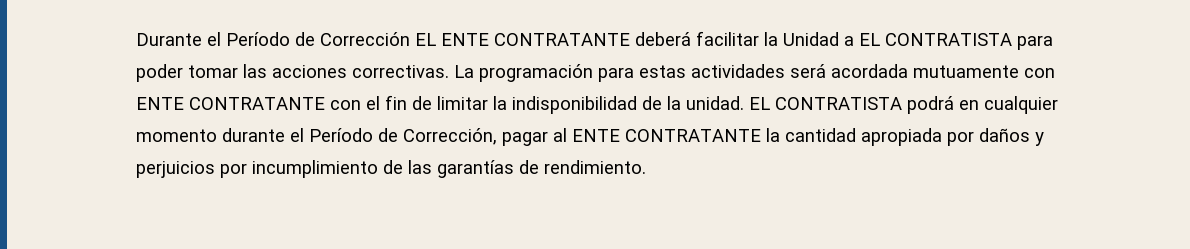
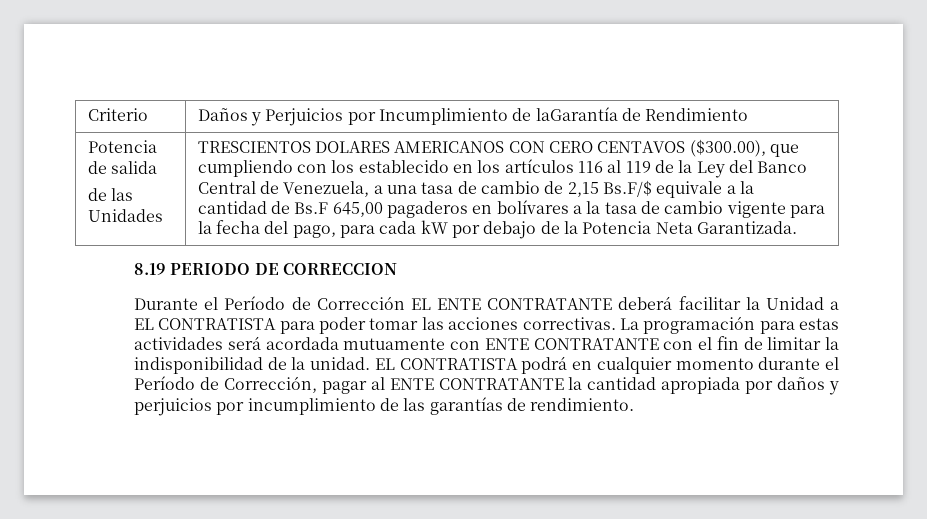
+ Criterio | Daños y Perjuicios por Incumplimiento de laGarantía de Rendimiento
+ Potencia de salida
+ de las Unidades | TRESCIENTOS DOLARES AMERICANOS CON CERO CENTAVOS ($300.00), que cumpliendo con los establecido en los artículos 116 al 119 de la Ley del Banco Central de Venezuela, a una tasa de cambio de 2,15 Bs.F/$ equivale a la cantidad de Bs.F 645,00 pagaderos en bolívares a la tasa de cambio vigente para la fecha del pago, para cada kW por debajo de la Potencia Neta Garantizada.
+ 8.19 PERIODO DE CORRECCION

